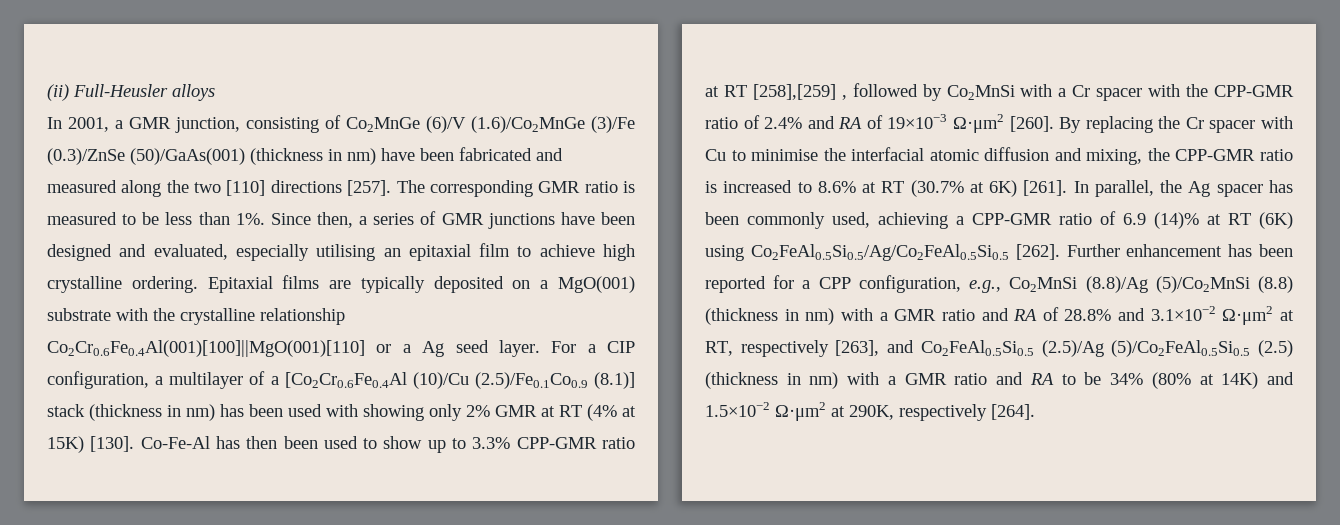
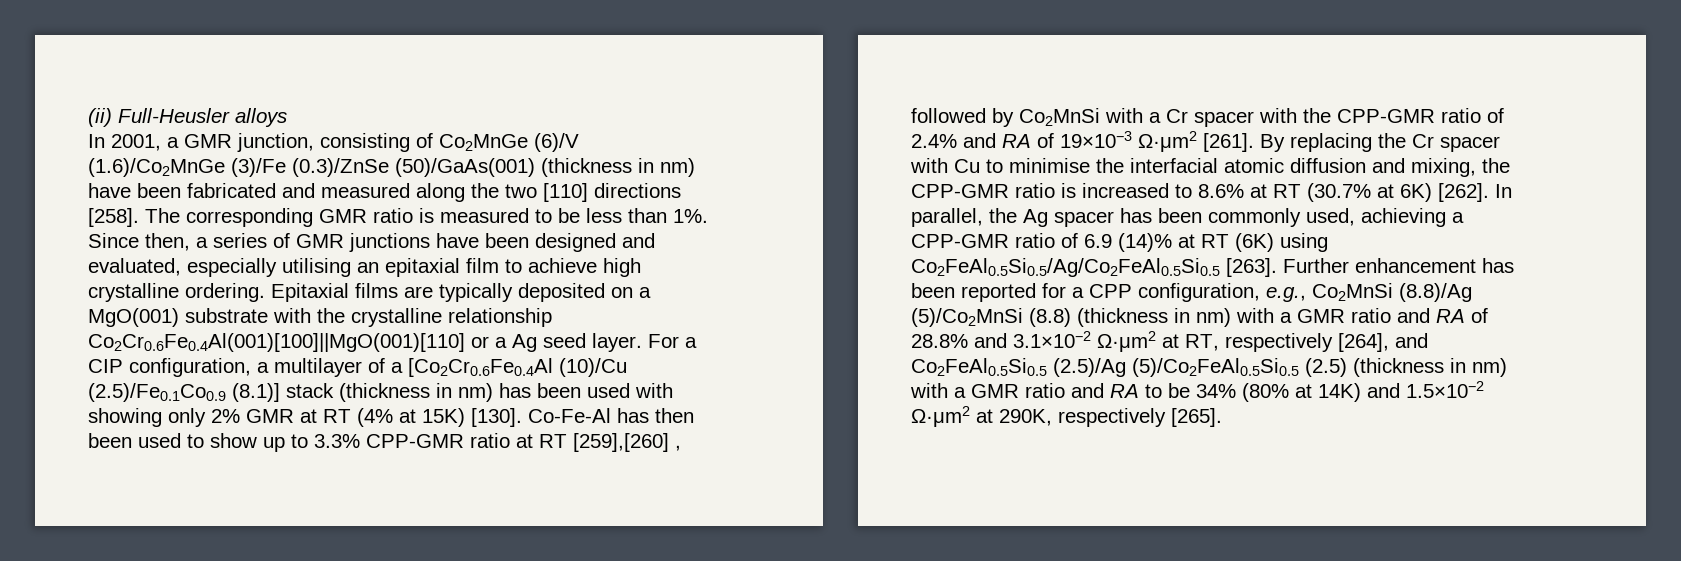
- In 2001, a GMR junction, consisting of Co2MnGe (6)/V (1.6)/Co2MnGe (3)/Fe (0.3)/ZnSe (50)/GaAs(001) (thickness in nm) have been fabricated and measured along the two [110] directions [257].
+ In 2001, a GMR junction, consisting of Co2MnGe (6)/V (1.6)/Co2MnGe (3)/Fe (0.3)/ZnSe (50)/GaAs(001) (thickness in nm) have been fabricated and measured along the two [110] directions [258].
- Co-Fe-Al has then been used to show up to 3.3% CPP-GMR ratio at RT [258],[259] , followed by Co2MnSi with a Cr spacer with the CPP-GMR ratio of 2.4% and RA of 19×10−3 Ω·μm2 [260].
+ Co-Fe-Al has then been used to show up to 3.3% CPP-GMR ratio at RT [259],[260] , followed by Co2MnSi with a Cr spacer with the CPP-GMR ratio of 2.4% and RA of 19×10−3 Ω·μm2 [261].
- By replacing the Cr spacer with Cu to minimise the interfacial atomic diffusion and mixing, the CPP-GMR ratio is increased to 8.6% at RT (30.7% at 6K) [261].
+ By replacing the Cr spacer with Cu to minimise the interfacial atomic diffusion and mixing, the CPP-GMR ratio is increased to 8.6% at RT (30.7% at 6K) [262].
- In parallel, the Ag spacer has been commonly used, achieving a CPP-GMR ratio of 6.9 (14)% at RT (6K) using Co2FeAl0.5Si0.5/Ag/Co2FeAl0.5Si0.5 [262].
+ In parallel, the Ag spacer has been commonly used, achieving a CPP-GMR ratio of 6.9 (14)% at RT (6K) using Co2FeAl0.5Si0.5/Ag/Co2FeAl0.5Si0.5 [263].
- Further enhancement has been reported for a CPP configuration, e.g., Co2MnSi (8.8)/Ag (5)/Co2MnSi (8.8) (thickness in nm) with a GMR ratio and RA of 28.8% and 3.1×10−2 Ω·μm2 at RT, respectively [263], and Co2FeAl0.5Si0.5 (2.5)/Ag (5)/Co2FeAl0.5Si0.5 (2.5) (thickness in nm) with a GMR ratio and RA to be 34% (80% at 14K) and 1.5×10−2 Ω·μm2 at 290K, respectively [264].
+ Further enhancement has been reported for a CPP configuration, e.g., Co2MnSi (8.8)/Ag (5)/Co2MnSi (8.8) (thickness in nm) with a GMR ratio and RA of 28.8% and 3.1×10−2 Ω·μm2 at RT, respectively [264], and Co2FeAl0.5Si0.5 (2.5)/Ag (5)/Co2FeAl0.5Si0.5 (2.5) (thickness in nm) with a GMR ratio and RA to be 34% (80% at 14K) and 1.5×10−2 Ω·μm2 at 290K, respectively [265].

